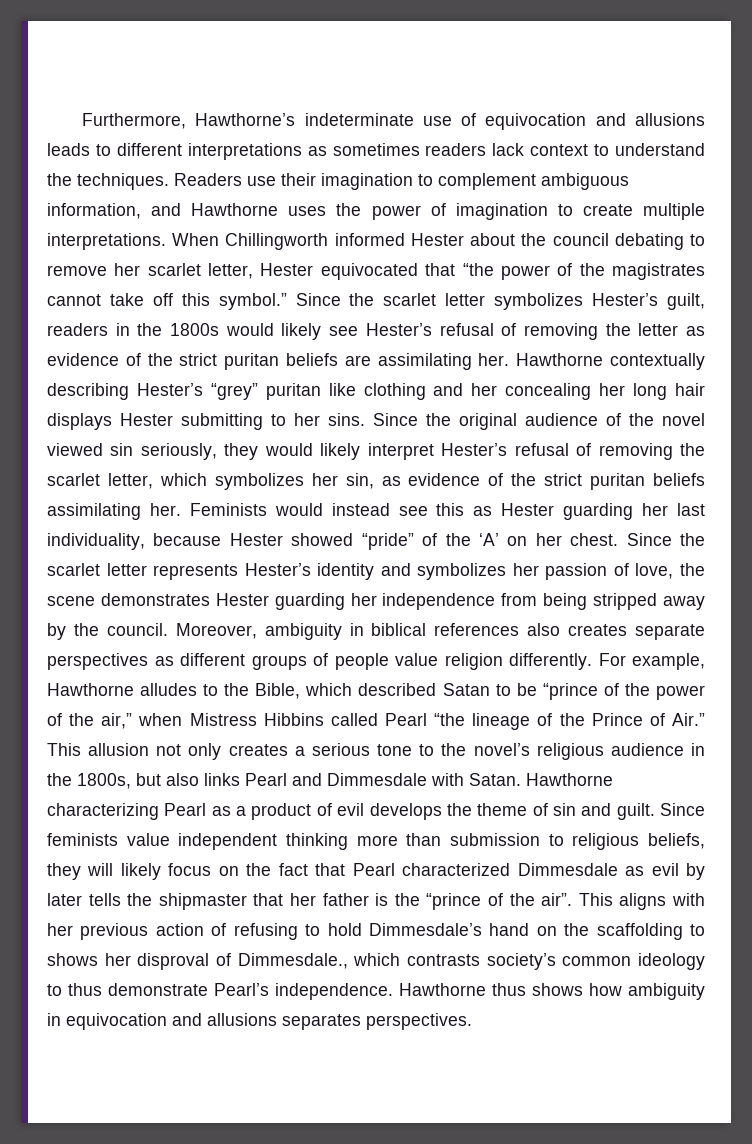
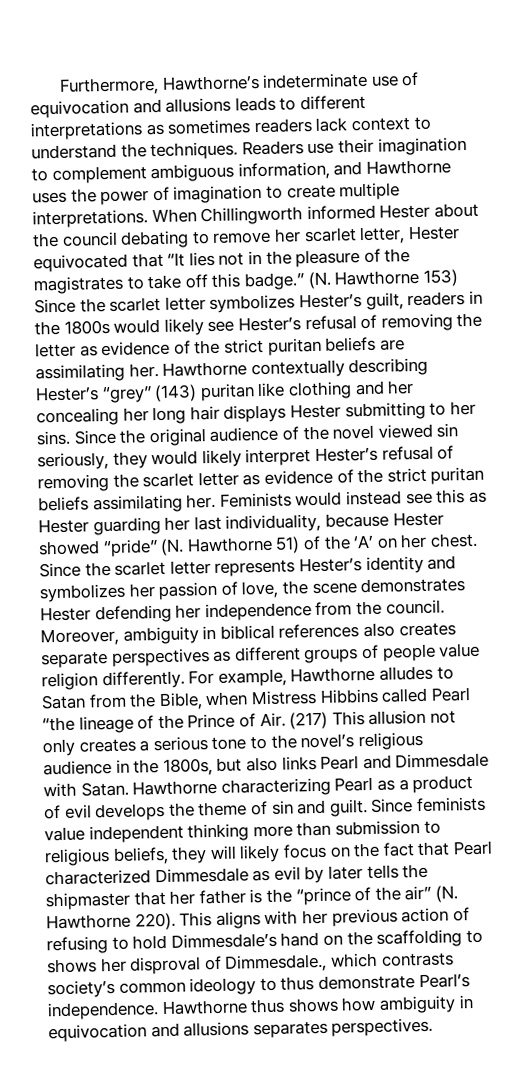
- When Chillingworth informed Hester about the council debating to remove her scarlet letter, Hester equivocated that “the power of the magistrates cannot take off this symbol.” Since the scarlet letter symbolizes Hester’s guilt, readers in the 1800s would likely see Hester’s refusal of removing the letter as evidence of the strict puritan beliefs are assimilating her.
+ When Chillingworth informed Hester about the council debating to remove her scarlet letter, Hester equivocated that “It lies not in the pleasure of the magistrates to take off this badge.” (N. Hawthorne 153) Since the scarlet letter symbolizes Hester’s guilt, readers in the 1800s would likely see Hester’s refusal of removing the letter as evidence of the strict puritan beliefs are assimilating her.
- Hawthorne contextually describing Hester’s “grey” puritan like clothing and her concealing her long hair displays Hester submitting to her sins.
+ Hawthorne contextually describing Hester’s “grey” (143) puritan like clothing and her concealing her long hair displays Hester submitting to her sins.
- Since the original audience of the novel viewed sin seriously, they would likely interpret Hester’s refusal of removing the scarlet letter, which symbolizes her sin, as evidence of the strict puritan beliefs assimilating her.
+ Since the original audience of the novel viewed sin seriously, they would likely interpret Hester’s refusal of removing the scarlet letter as evidence of the strict puritan beliefs assimilating her.
- Feminists would instead see this as Hester guarding her last individuality, because Hester showed “pride” of the ‘A’ on her chest.
+ Feminists would instead see this as Hester guarding her last individuality, because Hester showed “pride” (N. Hawthorne 51) of the ‘A’ on her chest.
- Since the scarlet letter represents Hester’s identity and symbolizes her passion of love, the scene demonstrates Hester guarding her independence from being stripped away by the council.
+ Since the scarlet letter represents Hester’s identity and symbolizes her passion of love, the scene demonstrates Hester defending her independence from the council.
- For example, Hawthorne alludes to the Bible, which described Satan to be “prince of the power of the air,” when Mistress Hibbins called Pearl “the lineage of the Prince of Air.” This allusion not only creates a serious tone to the novel’s religious audience in the 1800s, but also links Pearl and Dimmesdale with Satan.
+ For example, Hawthorne alludes to Satan from the Bible, when Mistress Hibbins called Pearl “the lineage of the Prince of Air. (217) This allusion not only creates a serious tone to the novel’s religious audience in the 1800s, but also links Pearl and Dimmesdale with Satan.
- Since feminists value independent thinking more than submission to religious beliefs, they will likely focus on the fact that Pearl characterized Dimmesdale as evil by later tells the shipmaster that her father is the “prince of the air”.
+ Since feminists value independent thinking more than submission to religious beliefs, they will likely focus on the fact that Pearl characterized Dimmesdale as evil by later tells the shipmaster that her father is the “prince of the air” (N. Hawthorne 220).

